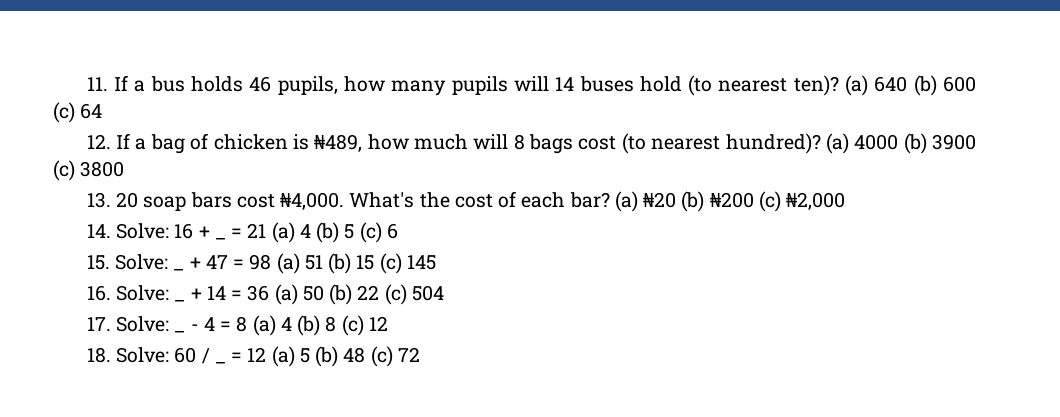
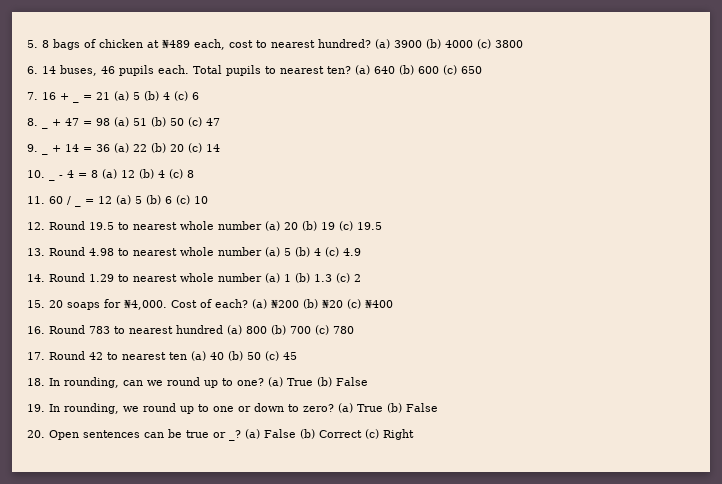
- 11. If a bus holds 46 pupils, how many pupils will 14 buses hold (to nearest ten)?
+ 5. 8 bags of chicken at ₦489 each, cost to nearest hundred? (a) 3900 (b) 4000 (c) 3800
+ 6. 14 buses, 46 pupils each. Total pupils to nearest ten?
- (a) 640 (b) 600 (c) 64
- 12. If a bag of chicken is ₦489, how much will 8 bags cost (to nearest hundred)? (a) 4000 (b) 3900 (c) 3800
- 13. 20 soap bars cost ₦4,000. What's the cost of each bar? (a) ₦20 (b) ₦200 (c) ₦2,000
- 14. Solve: 16 + _ = 21 (a) 4 (b) 5 (c) 6
+ (a) 640 (b) 600 (c) 650
+ 7. 16 + _ = 21 (a) 5 (b) 4 (c) 6
- 15. Solve: _ + 47 = 98 (a) 51 (b) 15 (c) 145
- 16. Solve: _ + 14 = 36 (a) 50 (b) 22 (c) 504
- 17. Solve: _ - 4 = 8 (a) 4 (b) 8 (c) 12
- 18. Solve: 60 / _ = 12 (a) 5 (b) 48 (c) 72
+ 8. _ + 47 = 98 (a) 51 (b) 50 (c) 47
+ 9. _ + 14 = 36 (a) 22 (b) 20 (c) 14
+ 10. _ - 4 = 8 (a) 12 (b) 4 (c) 8
+ 11. 60 / _ = 12 (a) 5 (b) 6 (c) 10
+ 12. Round 19.5 to nearest whole number (a) 20 (b) 19 (c) 19.5
+ 13. Round 4.98 to nearest whole number (a) 5 (b) 4 (c) 4.9
+ 14. Round 1.29 to nearest whole number (a) 1 (b) 1.3 (c) 2
+ 15. 20 soaps for ₦4,000. Cost of each? (a) ₦200 (b) ₦20 (c) ₦400
+ 16. Round 783 to nearest hundred (a) 800 (b) 700 (c) 780
+ 17. Round 42 to nearest ten (a) 40 (b) 50 (c) 45
+ 18. In rounding, can we round up to one? (a) True (b) False
+ 19. In rounding, we round up to one or down to zero? (a) True (b) False
+ 20. Open sentences can be true or _? (a) False (b) Correct (c) Right

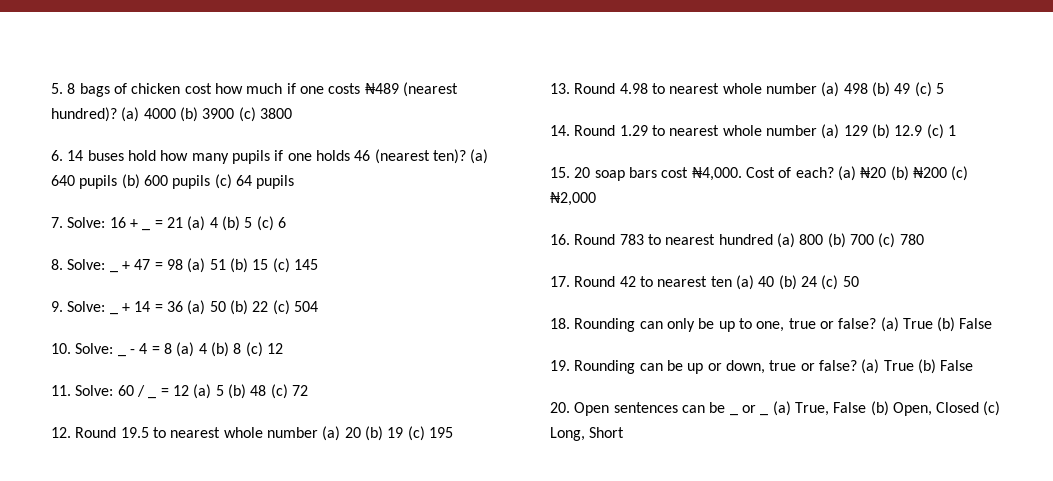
- 5. 8 bags of chicken at ₦489 each, cost to nearest hundred? (a) 3900 (b) 4000 (c) 3800
- 6. 14 buses, 46 pupils each. Total pupils to nearest ten?
+ 5. 8 bags of chicken cost how much if one costs ₦489 (nearest hundred)? (a) 4000 (b) 3900 (c) 3800
+ 6. 14 buses hold how many pupils if one holds 46 (nearest ten)?
- (a) 640 (b) 600 (c) 650
+ (a) 640 pupils (b) 600 pupils (c) 64 pupils
- 7. 16 + _ = 21 (a) 5 (b) 4 (c) 6
+ 7. Solve: 16 + _ = 21 (a) 4 (b) 5 (c) 6
- 8. _ + 47 = 98 (a) 51 (b) 50 (c) 47
+ 8. Solve: _ + 47 = 98 (a) 51 (b) 15 (c) 145
- 9. _ + 14 = 36 (a) 22 (b) 20 (c) 14
+ 9. Solve: _ + 14 = 36 (a) 50 (b) 22 (c) 504
- 10. _ - 4 = 8 (a) 12 (b) 4 (c) 8
+ 10. Solve: _ - 4 = 8 (a) 4 (b) 8 (c) 12
- 11. 60 / _ = 12 (a) 5 (b) 6 (c) 10
+ 11. Solve: 60 / _ = 12 (a) 5 (b) 48 (c) 72
- 12. Round 19.5 to nearest whole number (a) 20 (b) 19 (c) 19.5
+ 12. Round 19.5 to nearest whole number (a) 20 (b) 19 (c) 195
- 13. Round 4.98 to nearest whole number (a) 5 (b) 4 (c) 4.9
+ 13. Round 4.98 to nearest whole number (a) 498 (b) 49 (c) 5
- 14. Round 1.29 to nearest whole number (a) 1 (b) 1.3 (c) 2
+ 14. Round 1.29 to nearest whole number (a) 129 (b) 12.9 (c) 1
- 15. 20 soaps for ₦4,000.
+ 15. 20 soap bars cost ₦4,000.
- (a) ₦200 (b) ₦20 (c) ₦400
+ (a) ₦20 (b) ₦200 (c) ₦2,000
- 17. Round 42 to nearest ten (a) 40 (b) 50 (c) 45
+ 17. Round 42 to nearest ten (a) 40 (b) 24 (c) 50
- 18. In rounding, can we round up to one?
+ 18. Rounding can only be up to one, true or false?
- 19. In rounding, we round up to one or down to zero?
+ 19. Rounding can be up or down, true or false?
- 20. Open sentences can be true or _? (a) False (b) Correct (c) Right
+ 20. Open sentences can be _ or _ (a) True, False (b) Open, Closed (c) Long, Short

